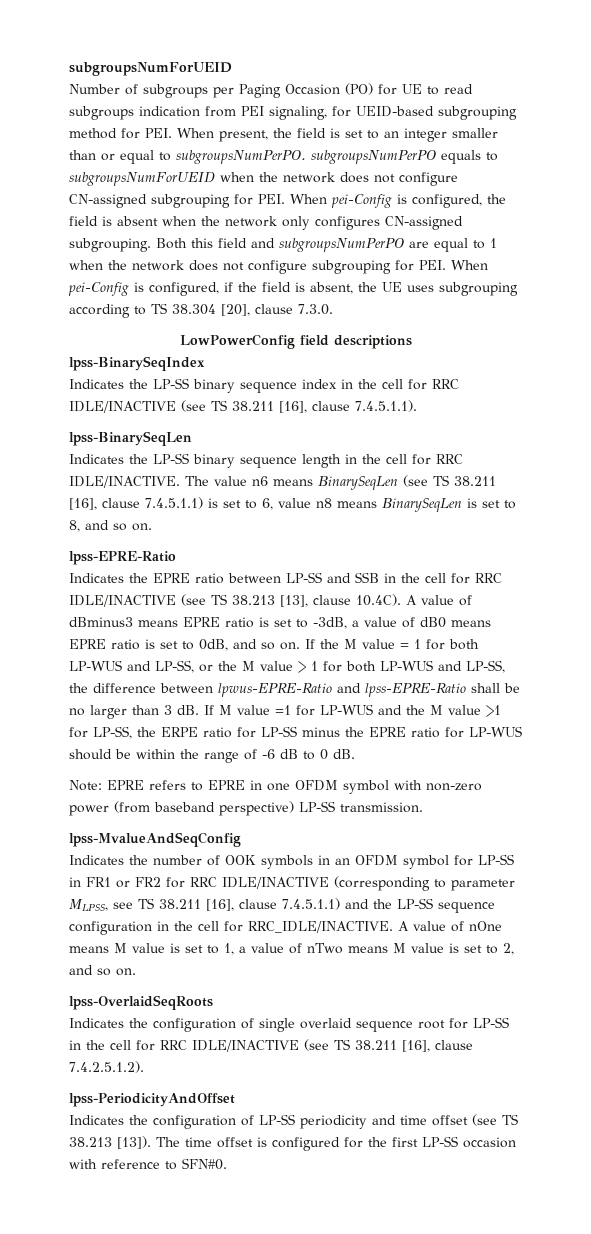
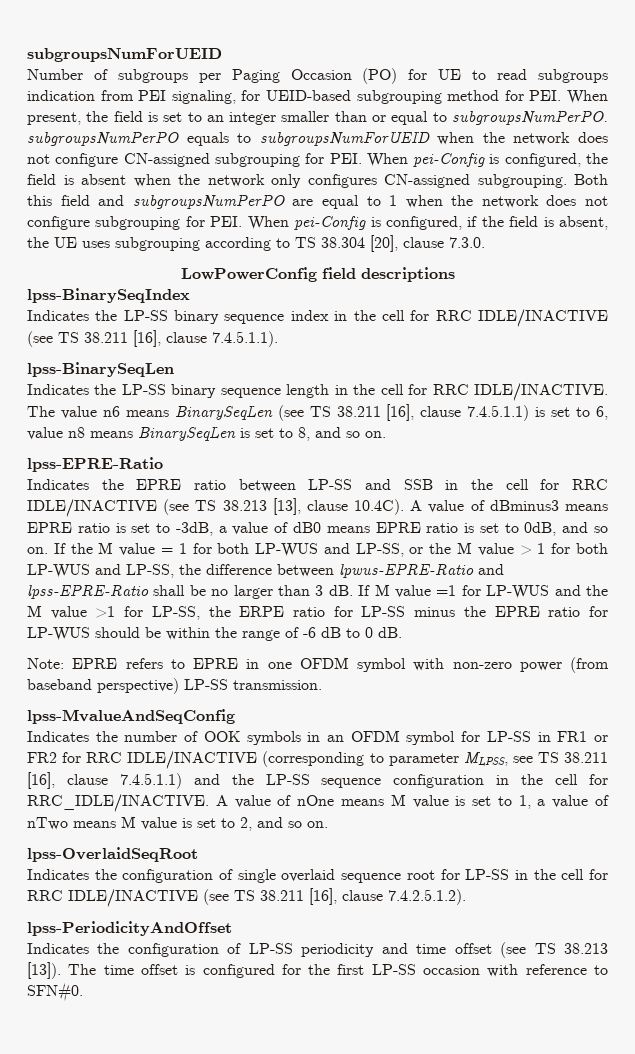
- lpss-OverlaidSeqRoots
+ lpss-OverlaidSeqRoot

